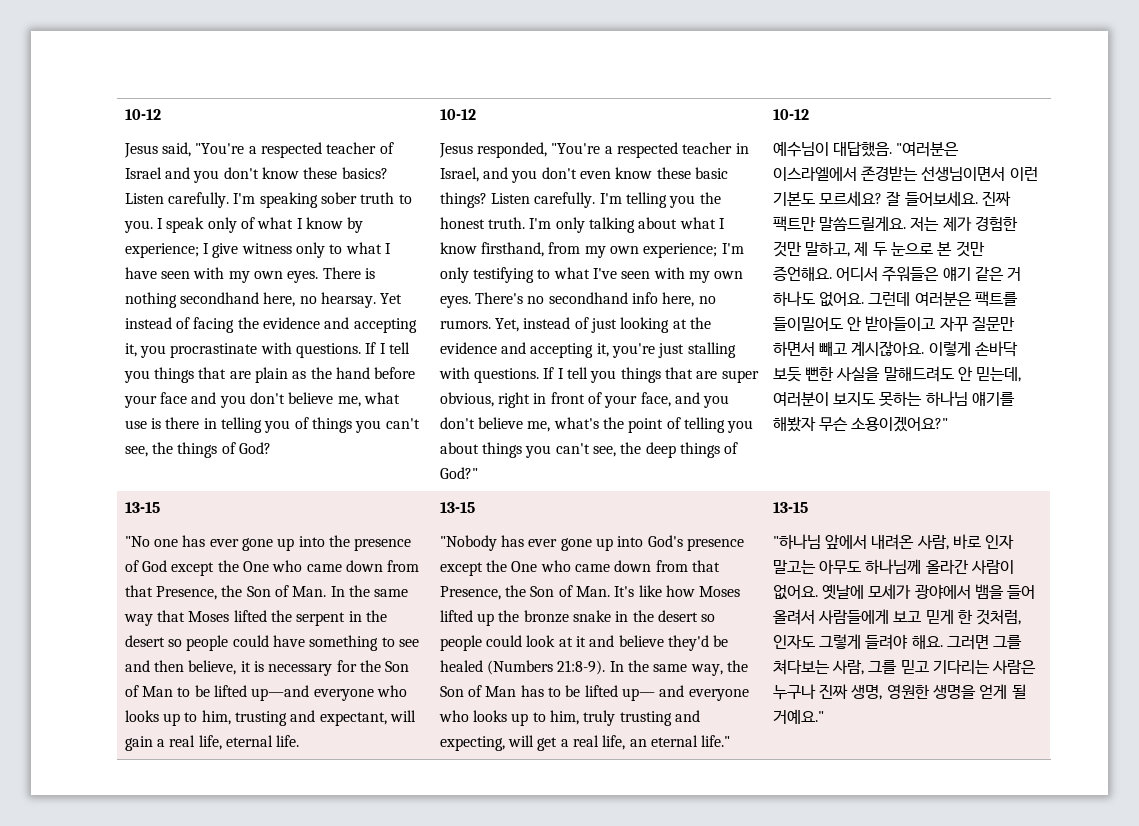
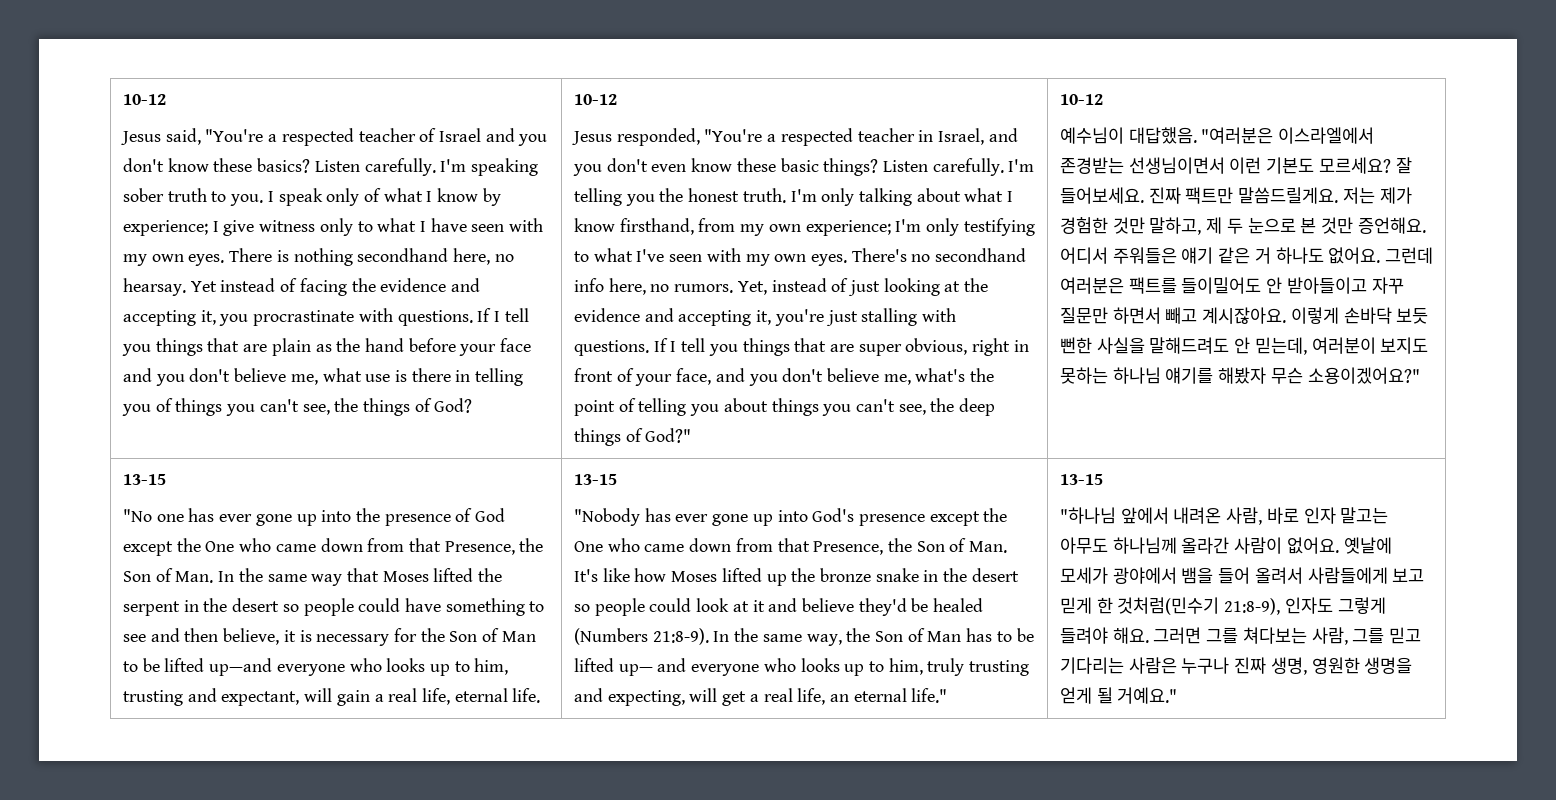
- 옛날에 모세가 광야에서 뱀을 들어 올려서 사람들에게 보고 믿게 한 것처럼, 인자도 그렇게 들려야 해요.
+ 옛날에 모세가 광야에서 뱀을 들어 올려서 사람들에게 보고 믿게 한 것처럼(민수기 21:8-9), 인자도 그렇게 들려야 해요.

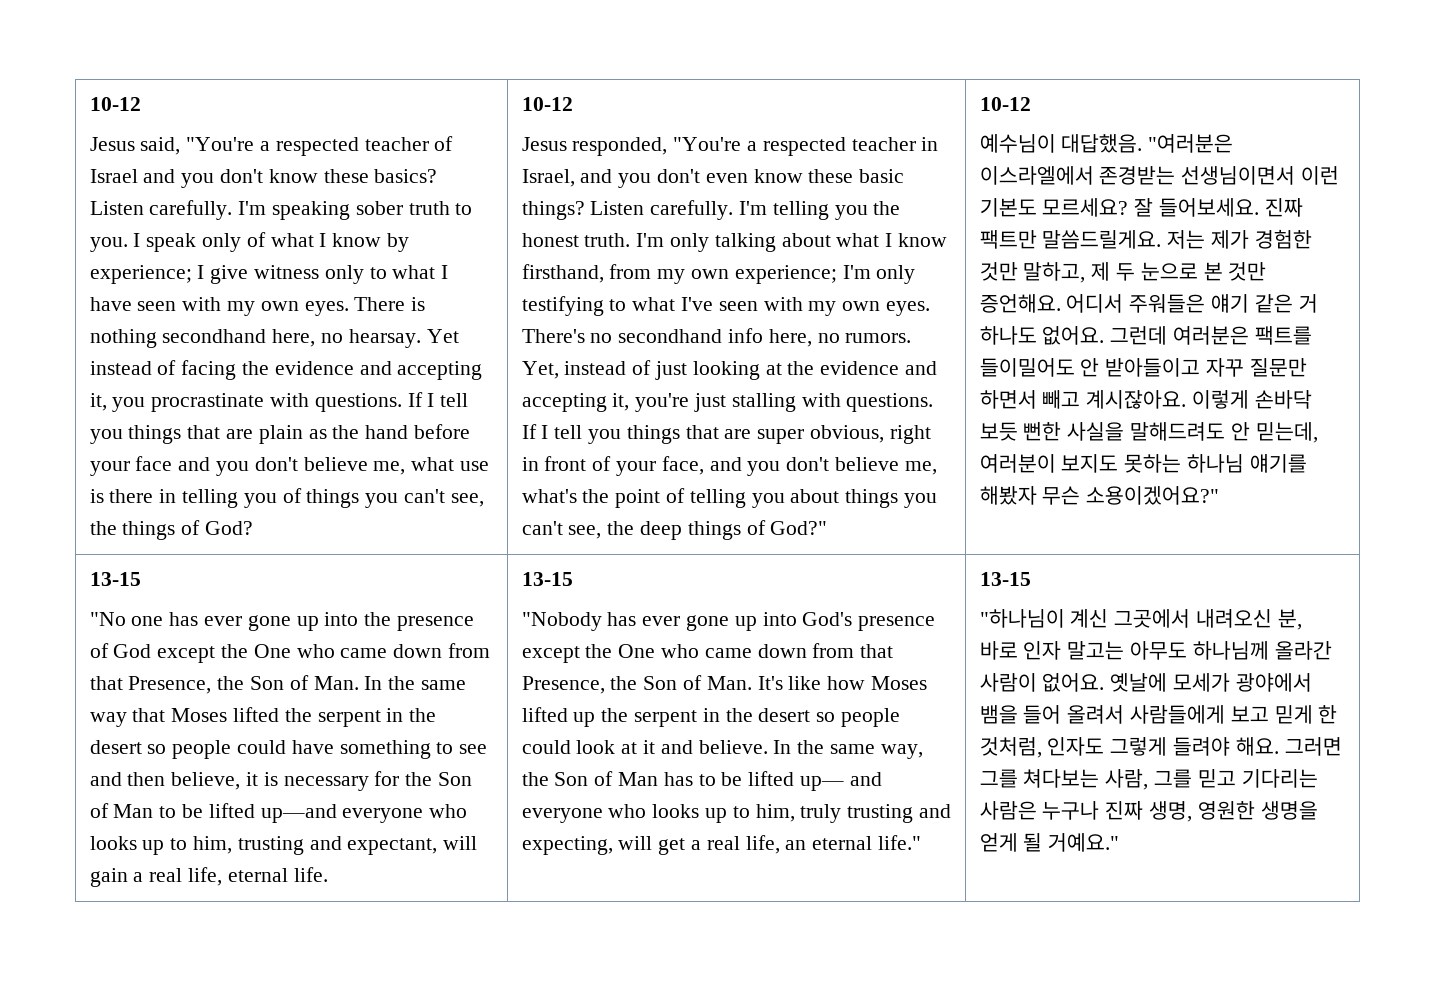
- "Nobody has ever gone up into God's presence except the One who came down from that Presence, the Son of Man. It's like how Moses lifted up the bronze snake in the desert so people could look at it and believe they'd be healed (Numbers 21:8-9).
+ "Nobody has ever gone up into God's presence except the One who came down from that Presence, the Son of Man. It's like how Moses lifted up the serpent in the desert so people could look at it and believe.
- "하나님 앞에서 내려온 사람, 바로 인자 말고는 아무도 하나님께 올라간 사람이 없어요.
+ "하나님이 계신 그곳에서 내려오신 분, 바로 인자 말고는 아무도 하나님께 올라간 사람이 없어요.
- 옛날에 모세가 광야에서 뱀을 들어 올려서 사람들에게 보고 믿게 한 것처럼(민수기 21:8-9), 인자도 그렇게 들려야 해요.
+ 옛날에 모세가 광야에서 뱀을 들어 올려서 사람들에게 보고 믿게 한 것처럼, 인자도 그렇게 들려야 해요.

